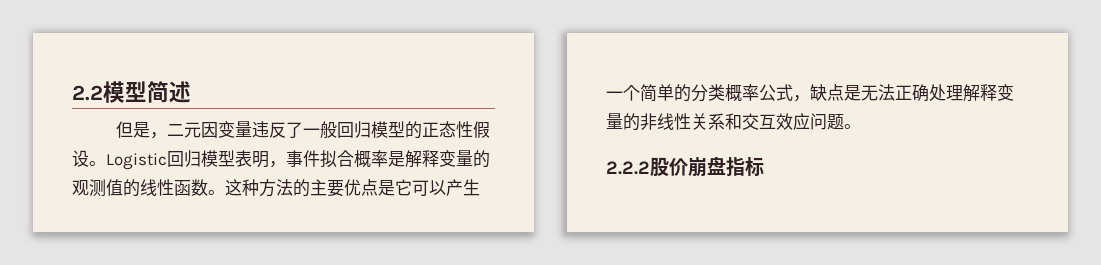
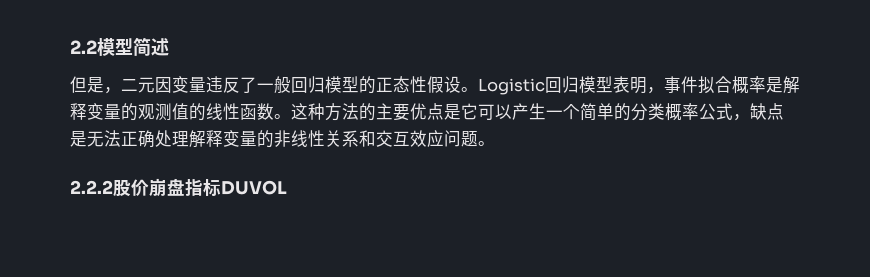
- 2.2.2股价崩盘指标
+ 2.2.2股价崩盘指标DUVOL

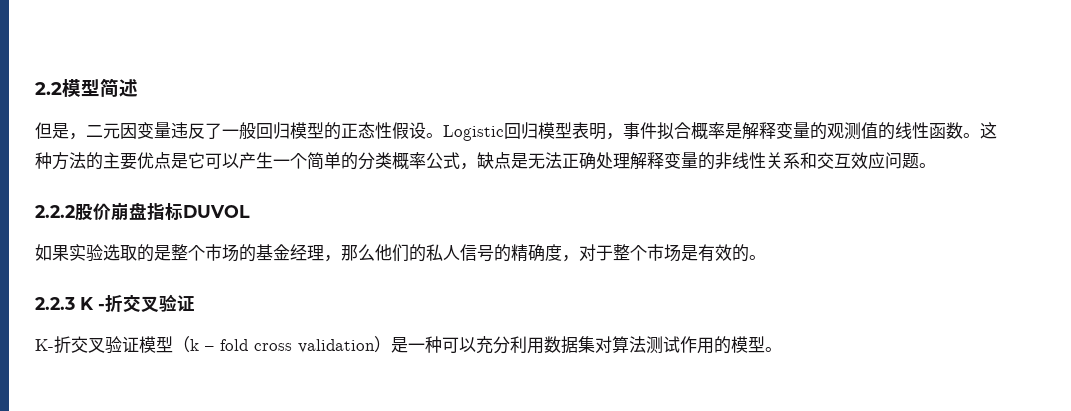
+ 如果实验选取的是整个市场的基金经理，那么他们的私人信号的精确度，对于整个市场是有效的。
+ 2.2.3 K -折交叉验证
+ K-折交叉验证模型（k – fold cross validation）是一种可以充分利用数据集对算法测试作用的模型。

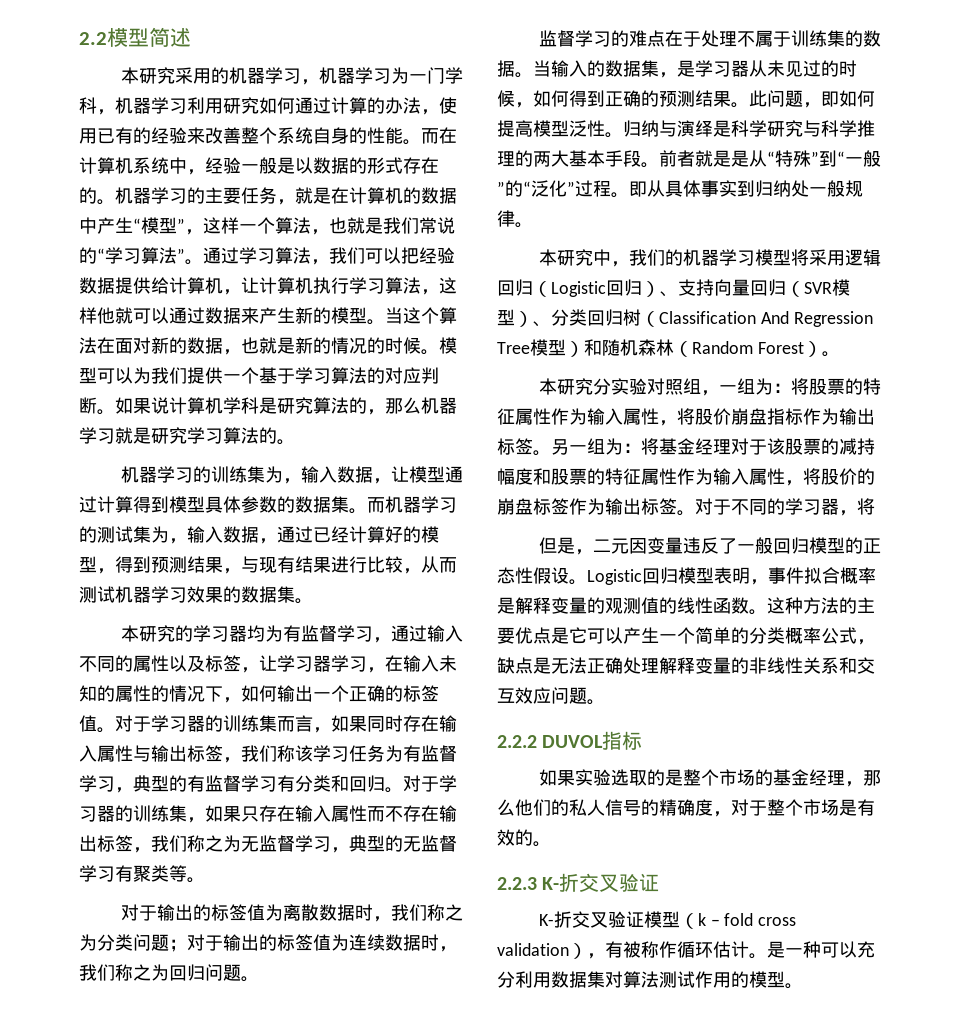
+ 本研究采用的机器学习，机器学习为一门学科，机器学习利用研究如何通过计算的办法，使用已有的经验来改善整个系统自身的性能。而在计算机系统中，经验一般是以数据的形式存在的。机器学习的主要任务，就是在计算机的数据中产生“模型”，这样一个算法，也就是我们常说的“学习算法”。通过学习算法，我们可以把经验数据提供给计算机，让计算机执行学习算法，这样他就可以通过数据来产生新的模型。当这个算法在面对新的数据，也就是新的情况的时候。模型可以为我们提供一个基于学习算法的对应判断。如果说计算机学科是研究算法的，那么机器学习就是研究学习算法的。
+ 机器学习的训练集为，输入数据，让模型通过计算得到模型具体参数的数据集。而机器学习的测试集为，输入数据，通过已经计算好的模型，得到预测结果，与现有结果进行比较，从而测试机器学习效果的数据集。
+ 本研究的学习器均为有监督学习，通过输入不同的属性以及标签，让学习器学习，在输入未知的属性的情况下，如何输出一个正确的标签值。对于学习器的训练集而言，如果同时存在输入属性与输出标签，我们称该学习任务为有监督学习，典型的有监督学习有分类和回归。对于学习器的训练集，如果只存在输入属性而不存在输出标签，我们称之为无监督学习，典型的无监督学习有聚类等。
+ 对于输出的标签值为离散数据时，我们称之为分类问题；对于输出的标签值为连续数据时，我们称之为回归问题。
+ 监督学习的难点在于处理不属于训练集的数据。当输入的数据集，是学习器从未见过的时候，如何得到正确的预测结果。此问题，即如何提高模型泛性。归纳与演绎是科学研究与科学推理的两大基本手段。前者就是是从“特殊”到“一般”的“泛化”过程。即从具体事实到归纳处一般规律。
+ 本研究中，我们的机器学习模型将采用逻辑回归（Logistic回归）、支持向量回归（SVR模型）、分类回归树（Classification And Regression Tree模型）和随机森林（Random Forest）。
+ 本研究分实验对照组，一组为：将股票的特征属性作为输入属性，将股价崩盘指标作为输出标签。另一组为：将基金经理对于该股票的减持幅度和股票的特征属性作为输入属性，将股价的崩盘标签作为输出标签。对于不同的学习器，将
- 2.2.2股价崩盘指标DUVOL
+ 2.2.2 DUVOL指标
- 2.2.3 K -折交叉验证
+ 2.2.3 K-折交叉验证
- K-折交叉验证模型（k – fold cross validation）是一种可以充分利用数据集对算法测试作用的模型。
+ K-折交叉验证模型（k – fold cross validation），有被称作循环估计。是一种可以充分利用数据集对算法测试作用的模型。

